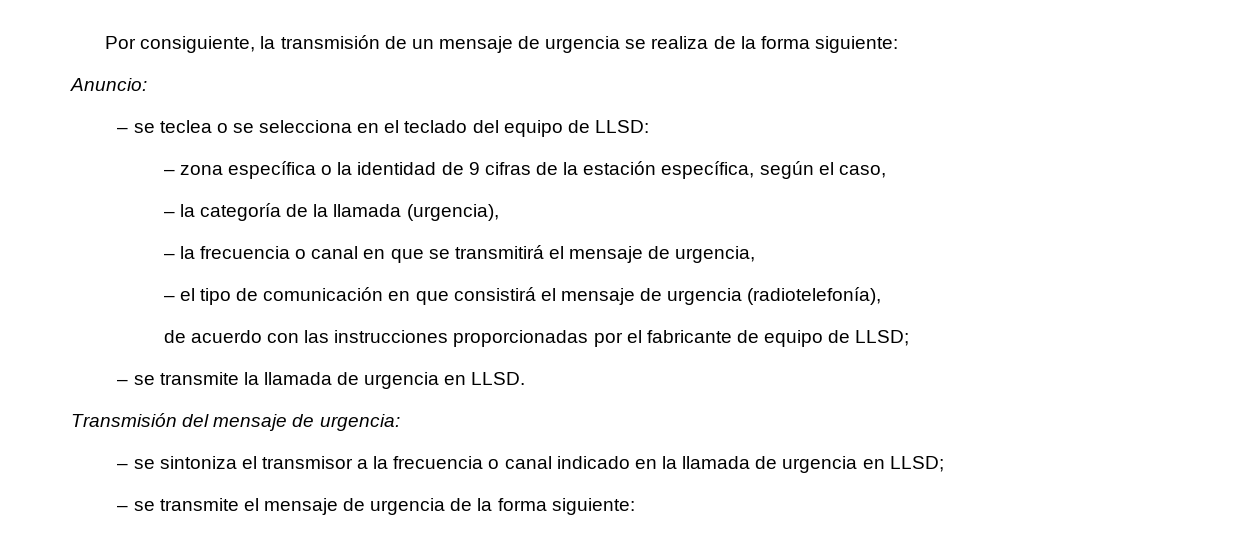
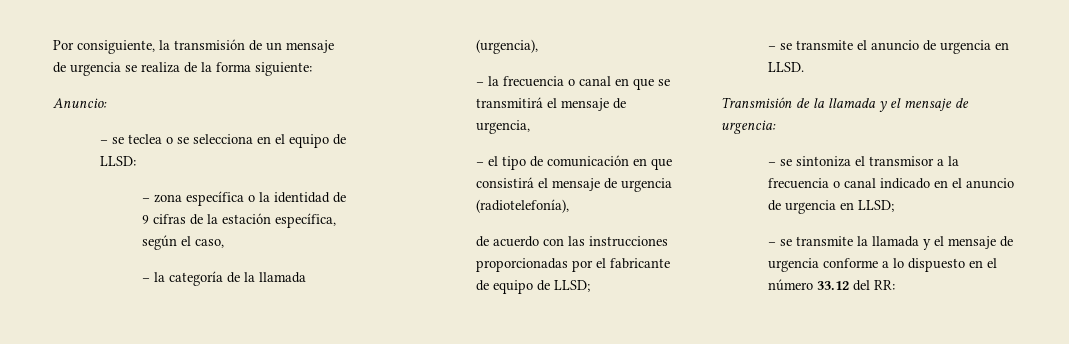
- – se teclea o se selecciona en el teclado del equipo de LLSD:
+ – se teclea o se selecciona en el equipo de LLSD:
- – se transmite la llamada de urgencia en LLSD.
+ – se transmite el anuncio de urgencia en LLSD.
- Transmisión del mensaje de urgencia:
+ Transmisión de la llamada y el mensaje de urgencia:
- – se sintoniza el transmisor a la frecuencia o canal indicado en la llamada de urgencia en LLSD;
+ – se sintoniza el transmisor a la frecuencia o canal indicado en el anuncio de urgencia en LLSD;
- – se transmite el mensaje de urgencia de la forma siguiente:
+ – se transmite la llamada y el mensaje de urgencia conforme a lo dispuesto en el número 33.12 del RR:

